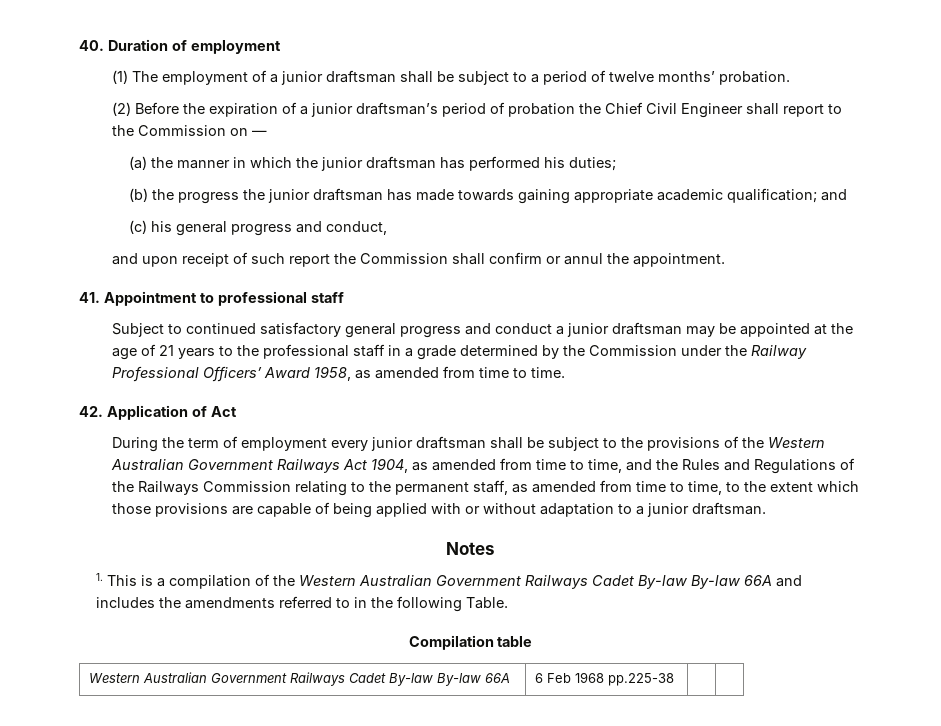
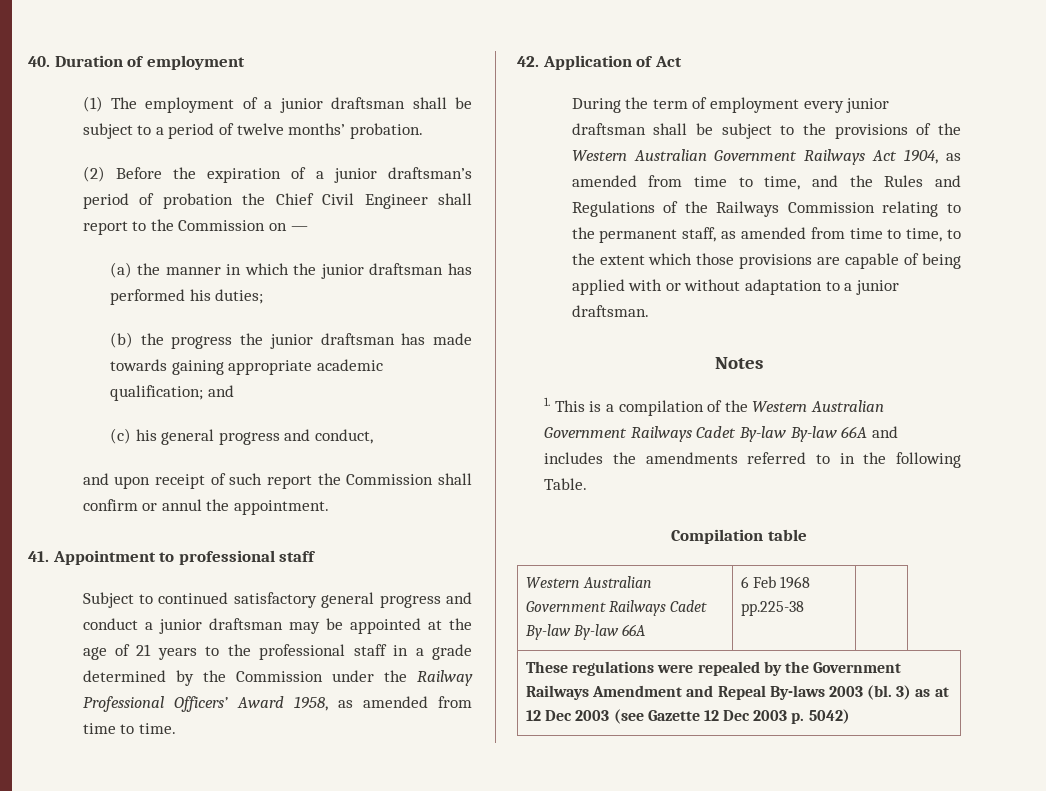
- Western Australian Government Railways Cadet By-law By-law 66A | 6 Feb 1968 pp.225-38 | |
+ Western Australian Government Railways Cadet By-law By-law 66A | 6 Feb 1968 pp.225-38 |
+ These regulations were repealed by the Government Railways Amendment and Repeal By-laws 2003 (bl. 3) as at 12 Dec 2003 (see Gazette 12 Dec 2003 p. 5042)

